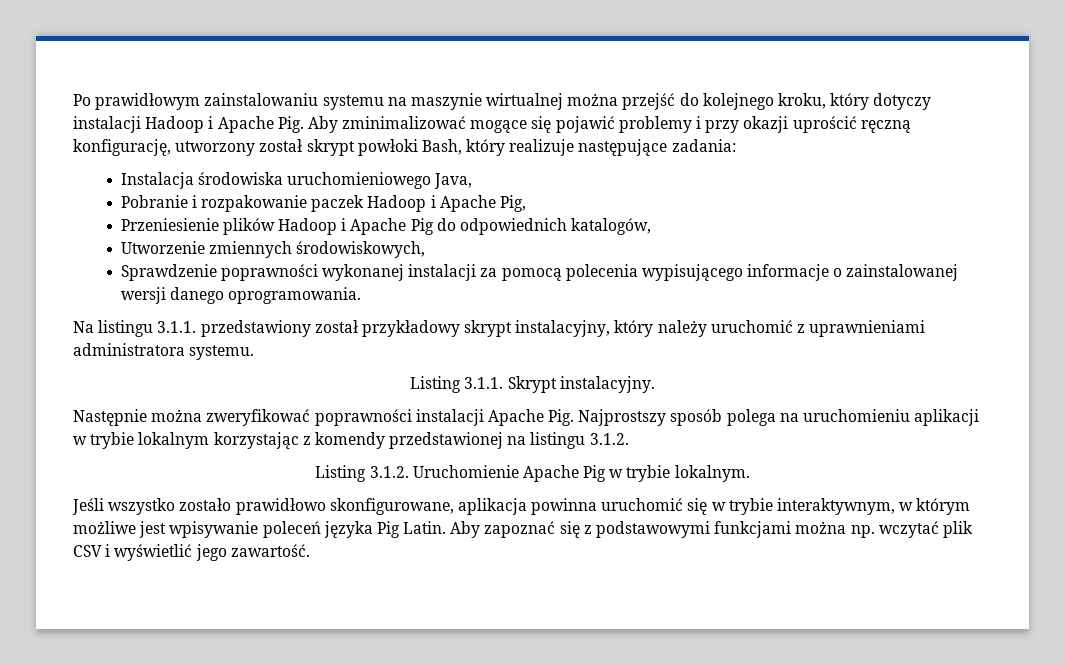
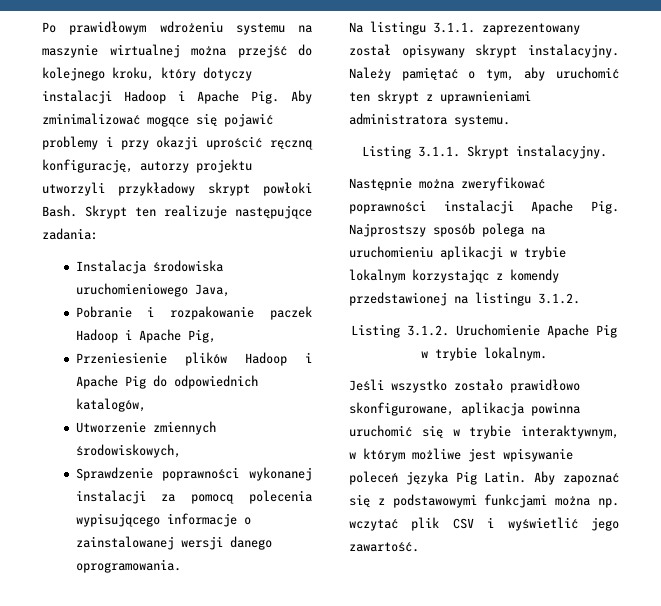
- Po prawidłowym zainstalowaniu systemu na maszynie wirtualnej można przejść do kolejnego kroku, który dotyczy instalacji Hadoop i Apache Pig. Aby zminimalizować mogące się pojawić problemy i przy okazji uprościć ręczną konfigurację, utworzony został skrypt powłoki Bash, który realizuje następujące zadania:
+ Po prawidłowym wdrożeniu systemu na maszynie wirtualnej można przejść do kolejnego kroku, który dotyczy instalacji Hadoop i Apache Pig. Aby zminimalizować mogące się pojawić problemy i przy okazji uprościć ręczną konfigurację, autorzy projektu utworzyli przykładowy skrypt powłoki Bash. Skrypt ten realizuje następujące zadania:
- Na listingu 3.1.1. przedstawiony został przykładowy skrypt instalacyjny, który należy uruchomić z uprawnieniami administratora systemu.
+ Na listingu 3.1.1. zaprezentowany został opisywany skrypt instalacyjny. Należy pamiętać o tym, aby uruchomić ten skrypt z uprawnieniami administratora systemu.

